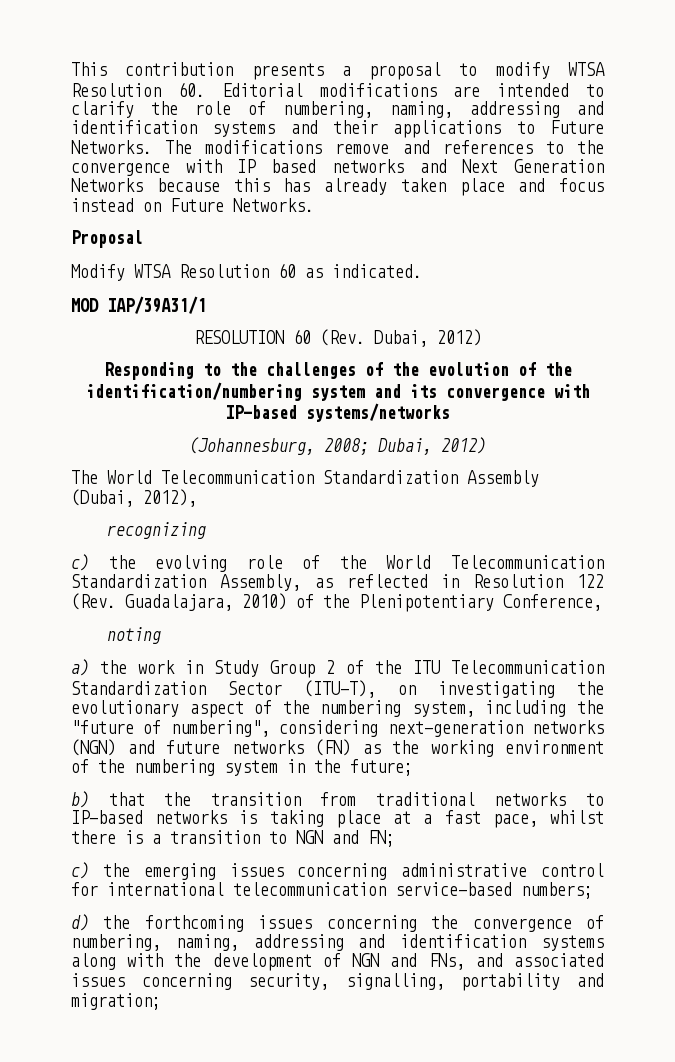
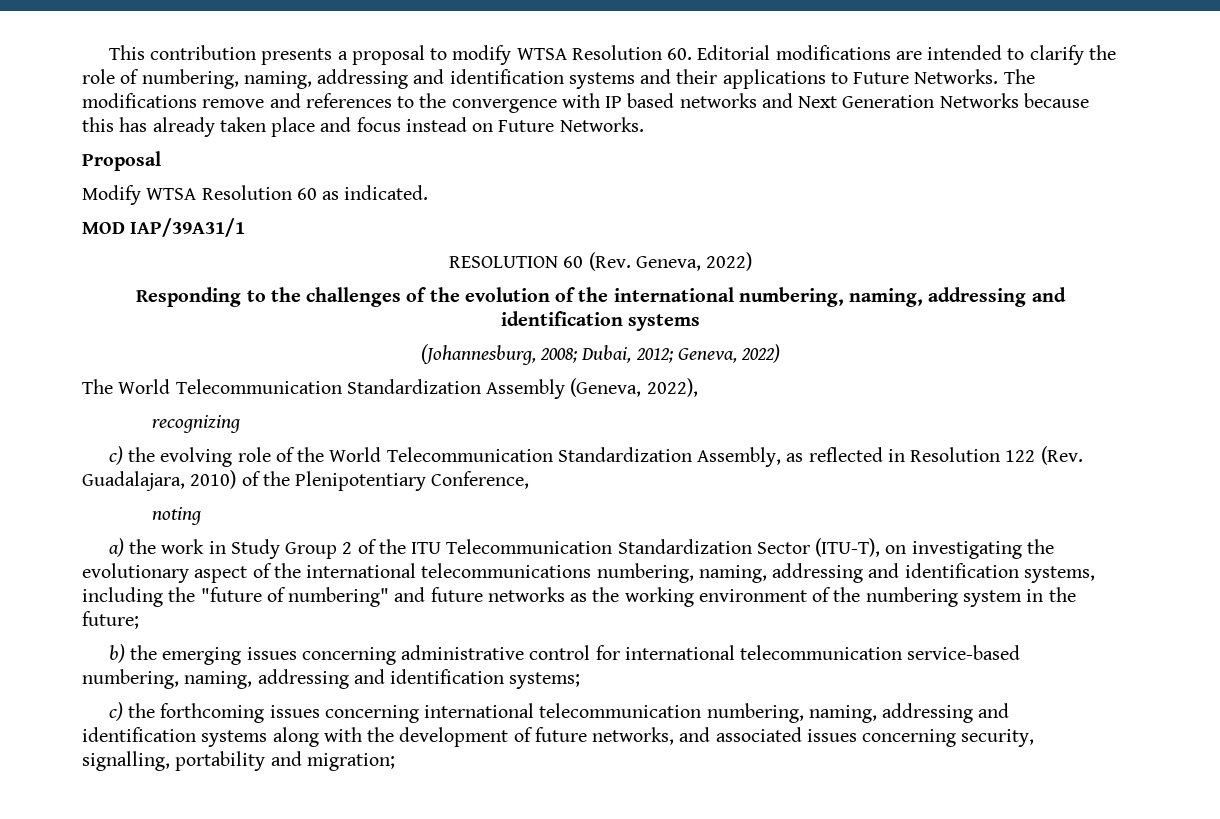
- RESOLUTION 60 (Rev. Dubai, 2012)
+ RESOLUTION 60 (Rev. Geneva, 2022)
- Responding to the challenges of the evolution of the identification/numbering system and its convergence with IP-based systems/networks
+ Responding to the challenges of the evolution of the international numbering, naming, addressing and identification systems
- (Johannesburg, 2008; Dubai, 2012)
+ (Johannesburg, 2008; Dubai, 2012; Geneva, 2022)
- The World Telecommunication Standardization Assembly (Dubai, 2012),
+ The World Telecommunication Standardization Assembly (Geneva, 2022),
- a) the work in Study Group 2 of the ITU Telecommunication Standardization Sector (ITU-T), on investigating the evolutionary aspect of the numbering system, including the "future of numbering", considering next-generation networks (NGN) and future networks (FN) as the working environment of the numbering system in the future;
+ a) the work in Study Group 2 of the ITU Telecommunication Standardization Sector (ITU-T), on investigating the evolutionary aspect of the international telecommunications numbering, naming, addressing and identification systems, including the "future of numbering" and future networks as the working environment of the numbering system in the future;
- b) that the transition from traditional networks to IP-based networks is taking place at a fast pace, whilst there is a transition to NGN and FN;
- c) the emerging issues concerning administrative control for international telecommunication service-based numbers;
- d) the forthcoming issues concerning the convergence of numbering, naming, addressing and identification systems along with the development of NGN and FNs, and associated issues concerning security, signalling, portability and migration;
+ b) the emerging issues concerning administrative control for international telecommunication service-based numbering, naming, addressing and identification systems;
+ c) the forthcoming issues concerning international telecommunication numbering, naming, addressing and identification systems along with the development of future networks, and associated issues concerning security, signalling, portability and migration;

